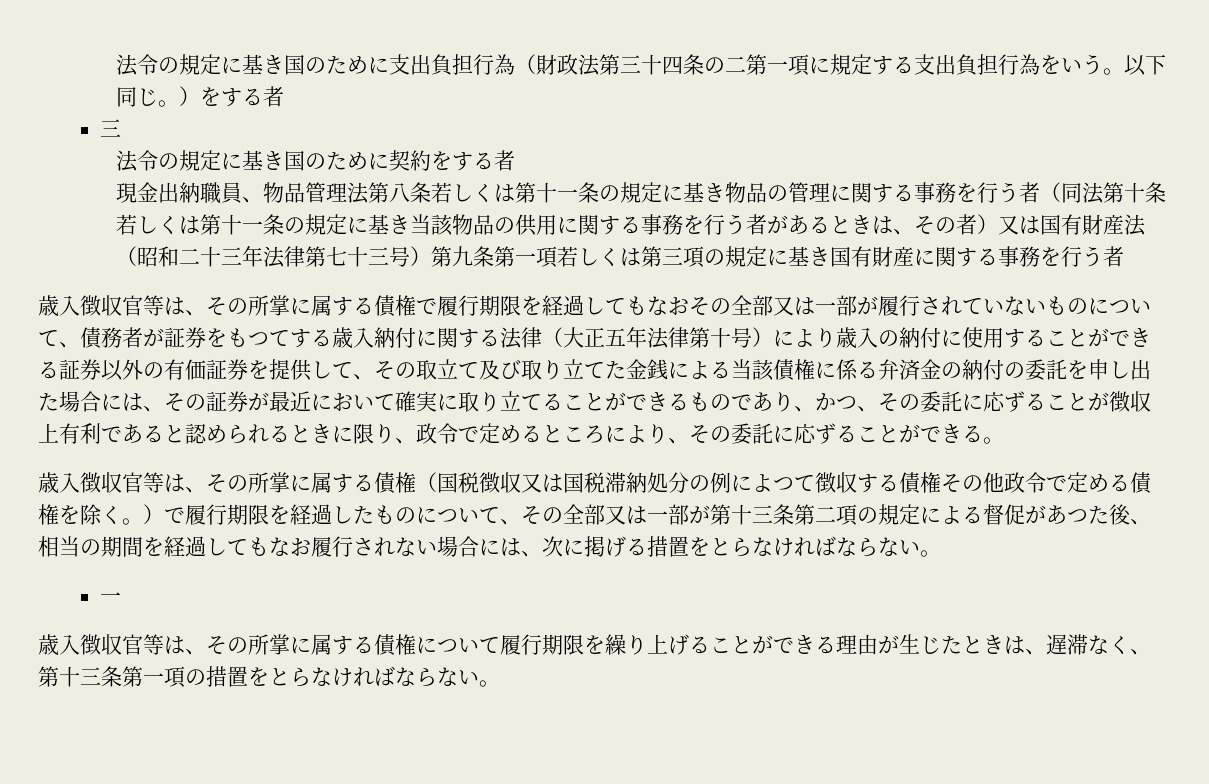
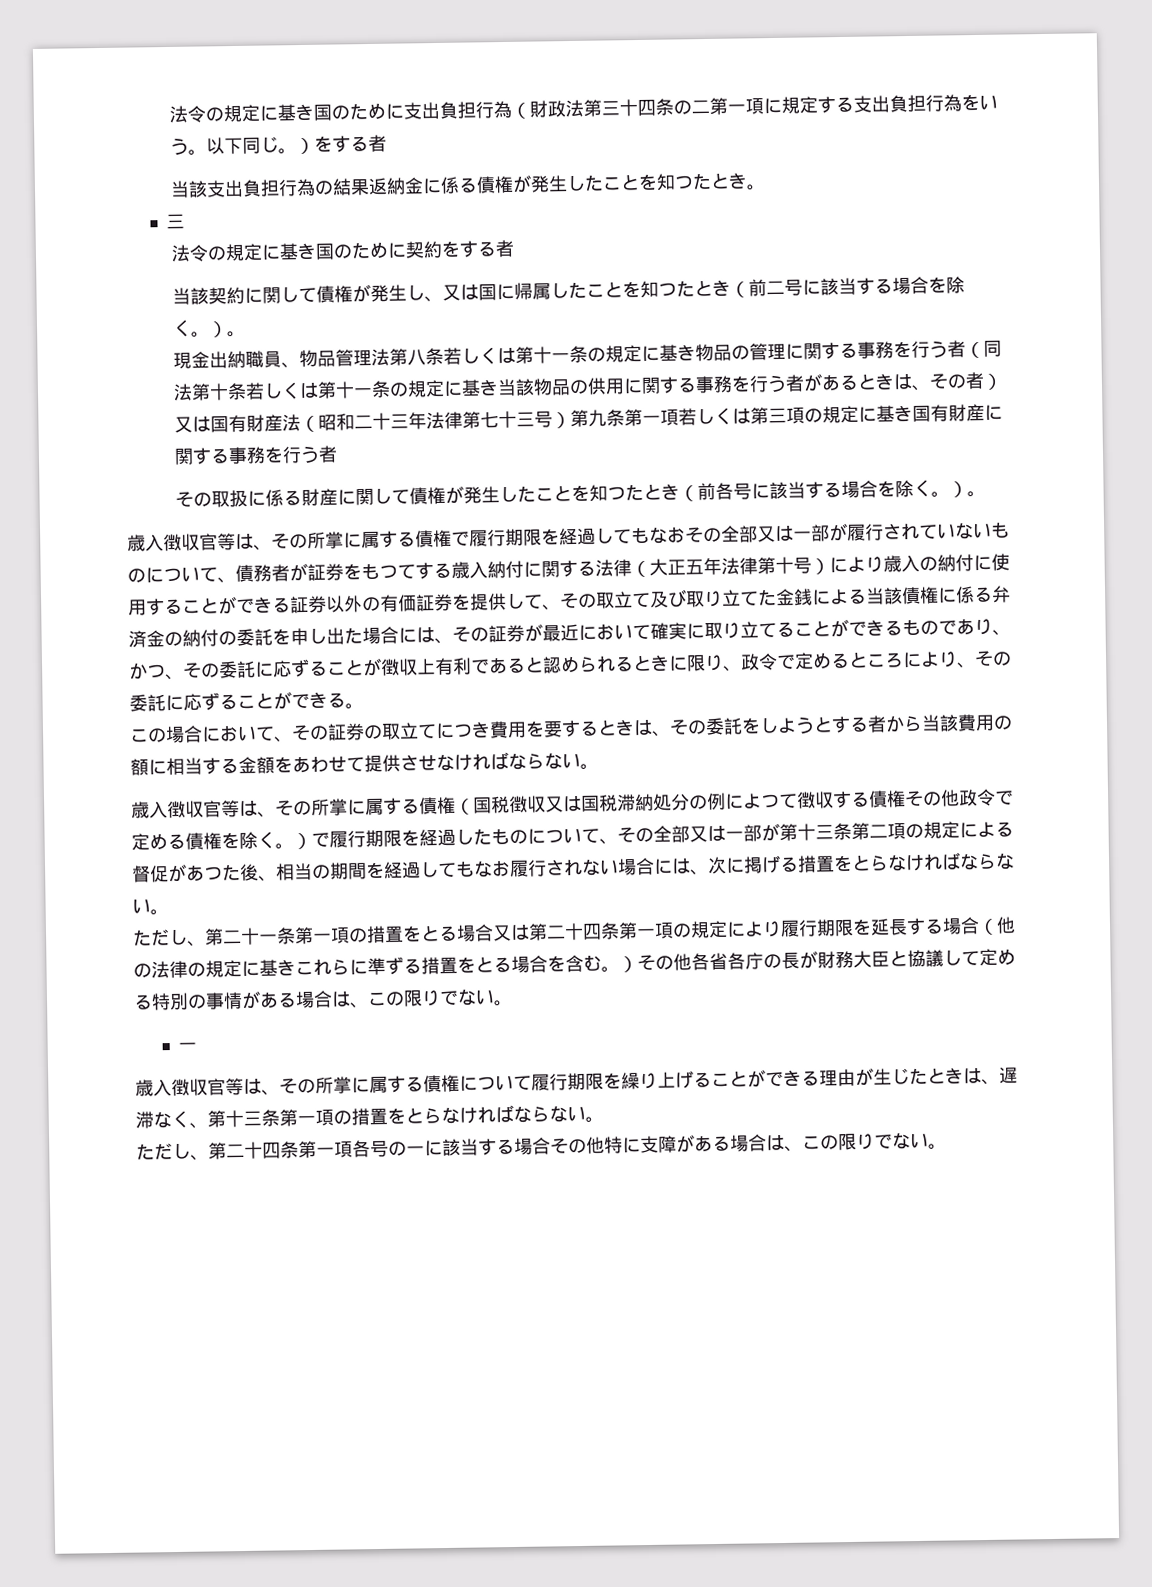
+ 当該支出負担行為の結果返納金に係る債権が発生したことを知つたとき。
+ 当該契約に関して債権が発生し、又は国に帰属したことを知つたとき（前二号に該当する場合を除く。）。
+ その取扱に係る財産に関して債権が発生したことを知つたとき（前各号に該当する場合を除く。）。
+ この場合において、その証券の取立てにつき費用を要するときは、その委託をしようとする者から当該費用の額に相当する金額をあわせて提供させなければならない。
+ ただし、第二十一条第一項の措置をとる場合又は第二十四条第一項の規定により履行期限を延長する場合（他の法律の規定に基きこれらに準ずる措置をとる場合を含む。）その他各省各庁の長が財務大臣と協議して定める特別の事情がある場合は、この限りでない。
+ ただし、第二十四条第一項各号の一に該当する場合その他特に支障がある場合は、この限りでない。

